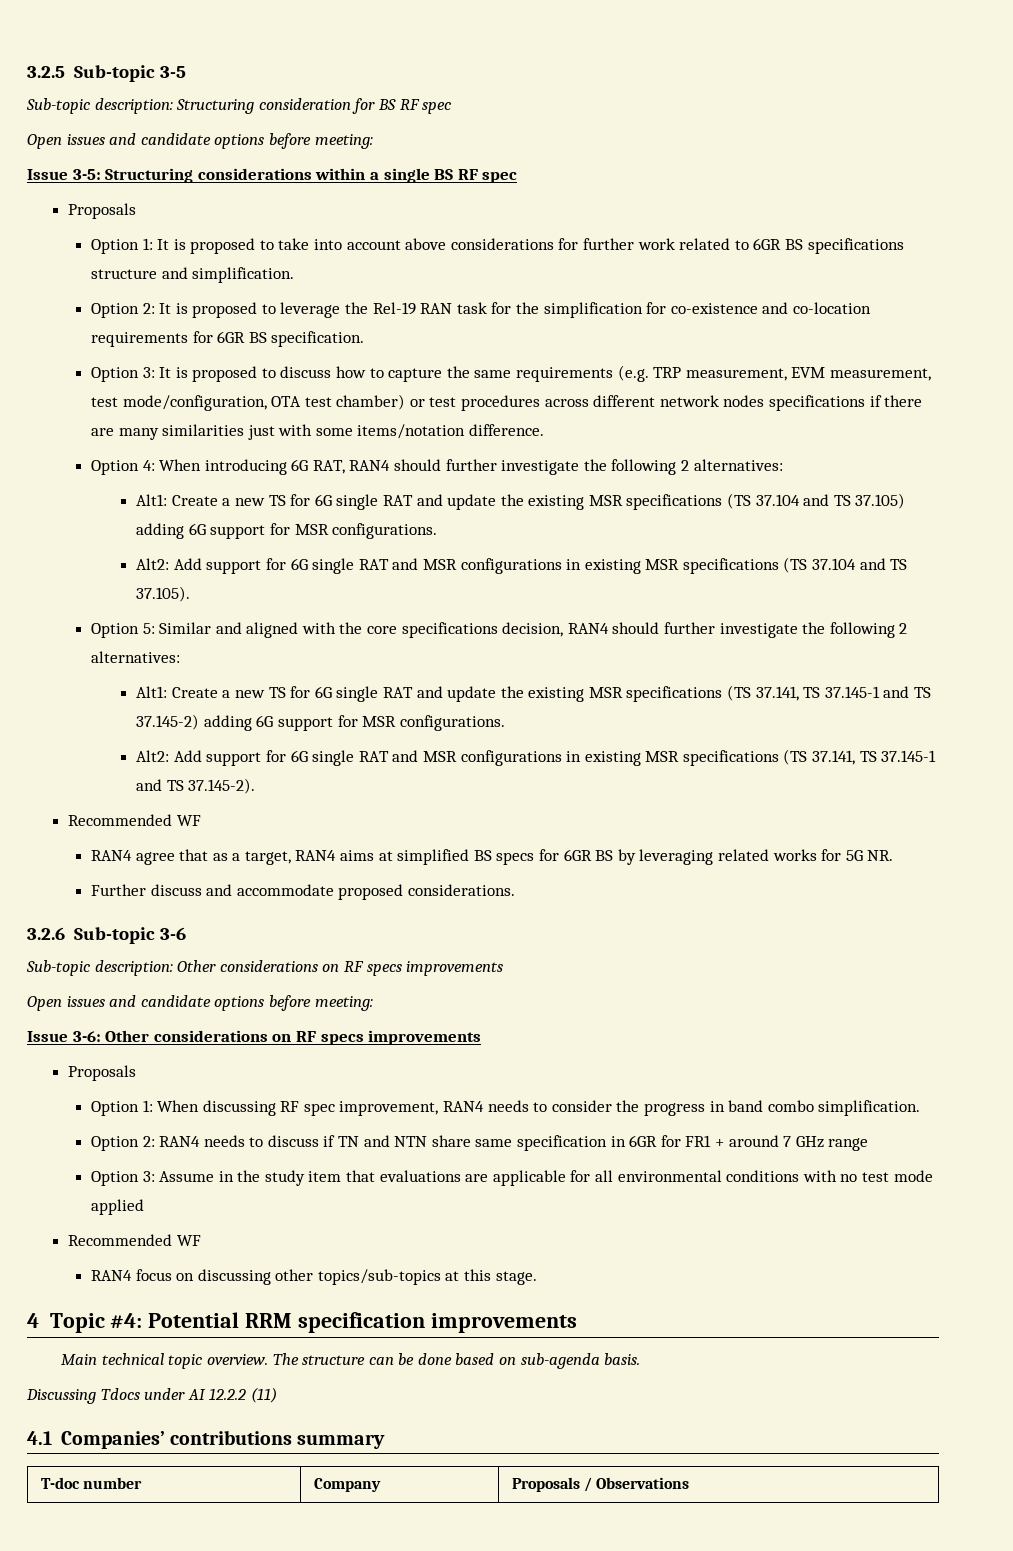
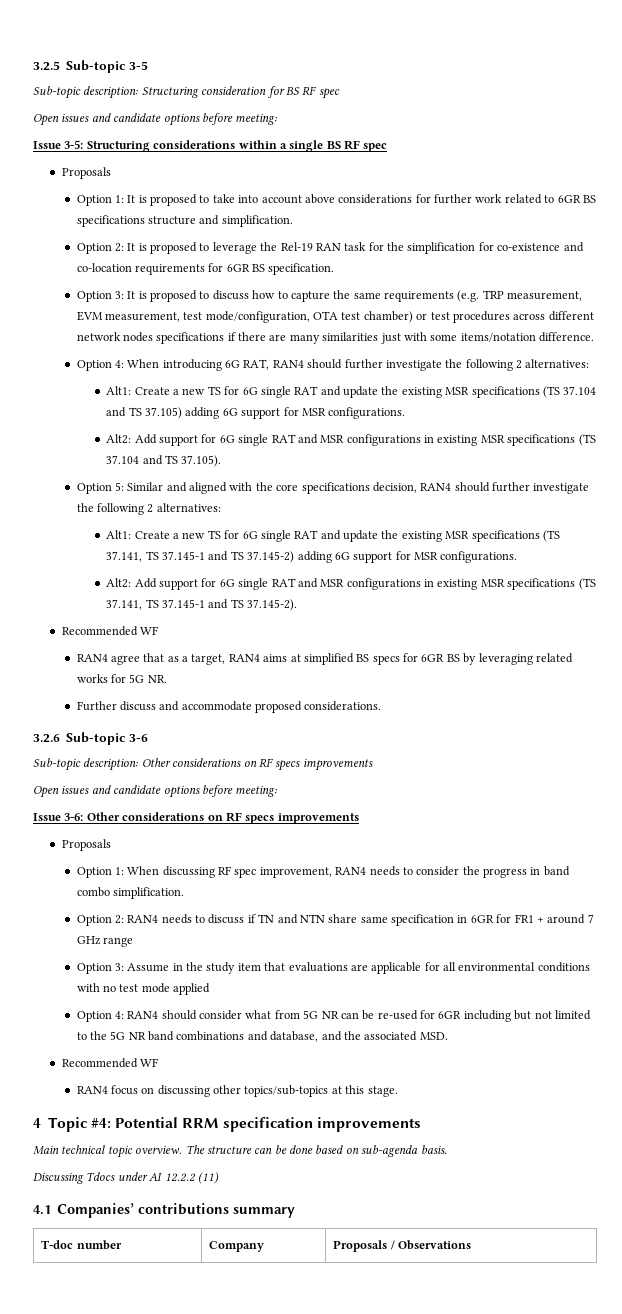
+ Option 4: RAN4 should consider what from 5G NR can be re-used for 6GR including but not limited to the 5G NR band combinations and database, and the associated MSD.

